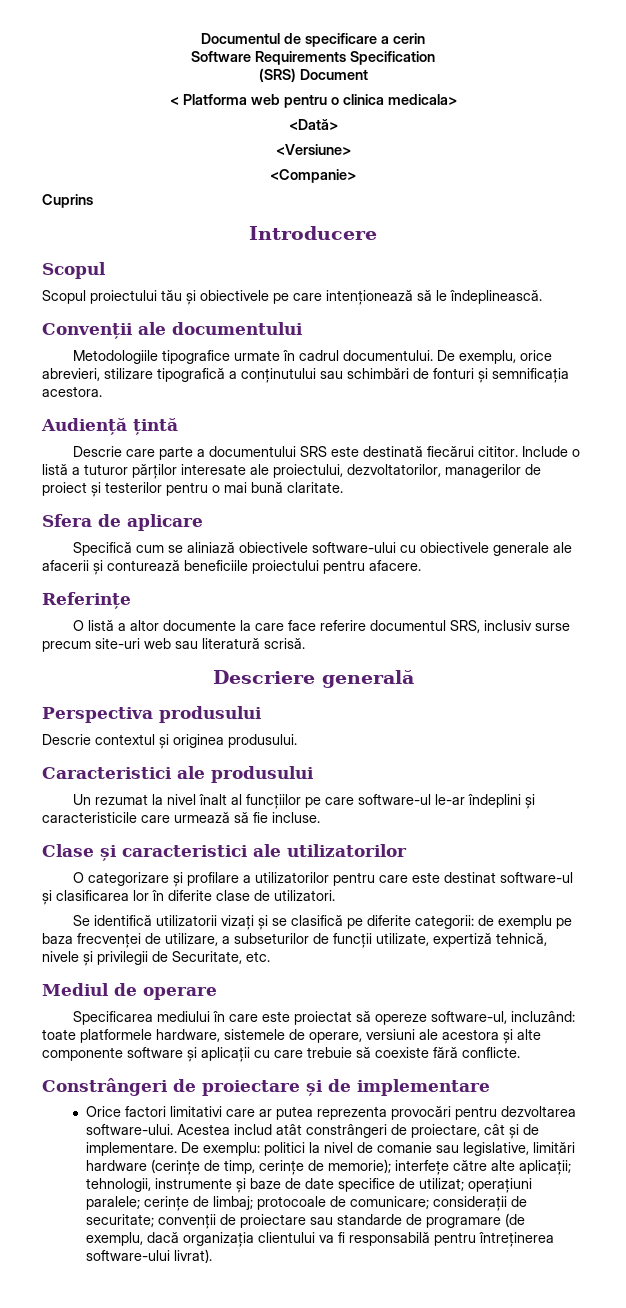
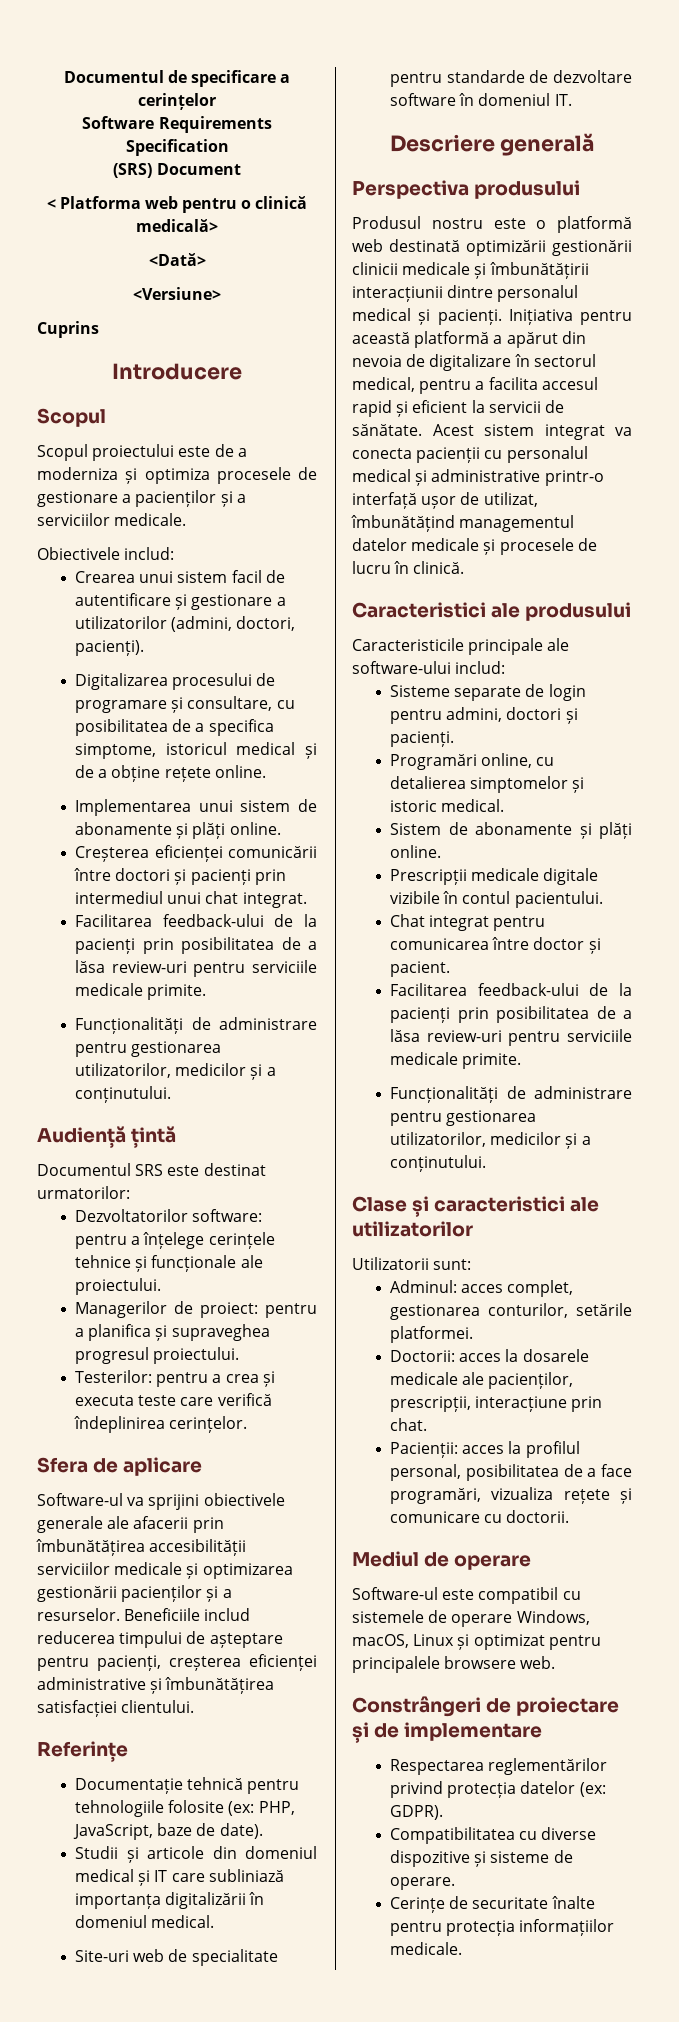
- Documentul de specificare a cerin
+ Documentul de specificare a cerințelor
- < Platforma web pentru o clinica medicala>
+ < Platforma web pentru o clinică medicală>
- <Companie>
- Scopul proiectului tău și obiectivele pe care intenționează să le îndeplinească.
- Convenții ale documentului
- Metodologiile tipografice urmate în cadrul documentului. De exemplu, orice abrevieri, stilizare tipografică a conținutului sau schimbări de fonturi și semnificația acestora.
+ Scopul proiectului este de a moderniza și optimiza procesele de gestionare a pacienților și a serviciilor medicale.
+ Obiectivele includ:
+ Crearea unui sistem facil de autentificare și gestionare a utilizatorilor (admini, doctori, pacienți).
+ Digitalizarea procesului de programare și consultare, cu posibilitatea de a specifica simptome, istoricul medical și de a obține rețete online.
+ Implementarea unui sistem de abonamente și plăți online.
+ Creșterea eficienței comunicării între doctori și pacienți prin intermediul unui chat integrat.
+ Facilitarea feedback-ului de la pacienți prin posibilitatea de a lăsa review-uri pentru serviciile medicale primite.
+ Funcționalități de administrare pentru gestionarea utilizatorilor, medicilor și a conținutului.
  Audiență țintă
- Descrie care parte a documentului SRS este destinată fiecărui cititor. Include o listă a tuturor părților interesate ale proiectului, dezvoltatorilor, managerilor de proiect și testerilor pentru o mai bună claritate.
+ Documentul SRS este destinat urmatorilor:
+ Dezvoltatorilor software: pentru a înțelege cerințele tehnice și funcționale ale proiectului.
+ Managerilor de proiect: pentru a planifica și supraveghea progresul proiectului.
+ Testerilor: pentru a crea și executa teste care verifică îndeplinirea cerințelor.
  Sfera de aplicare
- Specifică cum se aliniază obiectivele software-ului cu obiectivele generale ale afacerii și conturează beneficiile proiectului pentru afacere.
+ Software-ul va sprijini obiectivele generale ale afacerii prin îmbunătățirea accesibilității serviciilor medicale și optimizarea gestionării pacienților și a resurselor. Beneficiile includ reducerea timpului de așteptare pentru pacienți, creșterea eficienței administrative și îmbunătățirea satisfacției clientului.
  Referințe
- O listă a altor documente la care face referire documentul SRS, inclusiv surse precum site-uri web sau literatură scrisă.
+ Documentație tehnică pentru tehnologiile folosite (ex: PHP, JavaScript, baze de date).
+ Studii și articole din domeniul medical și IT care subliniază importanța digitalizării în domeniul medical.
+ Site-uri web de specialitate pentru standarde de dezvoltare software în domeniul IT.
  Descriere generală
  Perspectiva produsului
- Descrie contextul și originea produsului.
+ Produsul nostru este o platformă web destinată optimizării gestionării clinicii medicale și îmbunătățirii interacțiunii dintre personalul medical și pacienți. Inițiativa pentru această platformă a apărut din nevoia de digitalizare în sectorul medical, pentru a facilita accesul rapid și eficient la servicii de sănătate. Acest sistem integrat va conecta pacienții cu personalul medical și administrative printr-o interfață ușor de utilizat, îmbunătățind managementul datelor medicale și procesele de lucru în clinică.
  Caracteristici ale produsului
- Un rezumat la nivel înalt al funcțiilor pe care software-ul le-ar îndeplini și caracteristicile care urmează să fie incluse.
+ Caracteristicile principale ale software-ului includ:
+ Sisteme separate de login pentru admini, doctori și pacienți.
+ Programări online, cu detalierea simptomelor și istoric medical.
+ Sistem de abonamente și plăți online.
+ Prescripții medicale digitale vizibile în contul pacientului.
+ Chat integrat pentru comunicarea între doctor și pacient.
+ Facilitarea feedback-ului de la pacienți prin posibilitatea de a lăsa review-uri pentru serviciile medicale primite.
+ Funcționalități de administrare pentru gestionarea utilizatorilor, medicilor și a conținutului.
- O categorizare și profilare a utilizatorilor pentru care este destinat software-ul și clasificarea lor în diferite clase de utilizatori.
- Se identifică utilizatorii vizați și se clasifică pe diferite categorii: de exemplu pe baza frecvenței de utilizare, a subseturilor de funcții utilizate, expertiză tehnică, nivele și privilegii de Securitate, etc.
+ Utilizatorii sunt:
+ Adminul: acces complet, gestionarea conturilor, setările platformei.
+ Doctorii: acces la dosarele medicale ale pacienților, prescripții, interacțiune prin chat.
+ Pacienții: acces la profilul personal, posibilitatea de a face programări, vizualiza rețete și comunicare cu doctorii.
  Mediul de operare
- Specificarea mediului în care este proiectat să opereze software-ul, incluzând: toate platformele hardware, sistemele de operare, versiuni ale acestora și alte componente software și aplicații cu care trebuie să coexiste fără conflicte.
+ Software-ul este compatibil cu sistemele de operare Windows, macOS, Linux și optimizat pentru principalele browsere web.
- Orice factori limitativi care ar putea reprezenta provocări pentru dezvoltarea software-ului. Acestea includ atât constrângeri de proiectare, cât și de implementare. De exemplu: politici la nivel de comanie sau legislative, limitări hardware (cerințe de timp, cerințe de memorie); interfețe către alte aplicații; tehnologii, instrumente și baze de date specifice de utilizat; operațiuni paralele; cerințe de limbaj; protocoale de comunicare; considerații de securitate; convenții de proiectare sau standarde de programare (de exemplu, dacă organizația clientului va fi responsabilă pentru întreținerea software-ului livrat).
+ Respectarea reglementărilor privind protecția datelor (ex: GDPR).
+ Compatibilitatea cu diverse dispozitive și sisteme de operare.
+ Cerințe de securitate înalte pentru protecția informațiilor medicale.

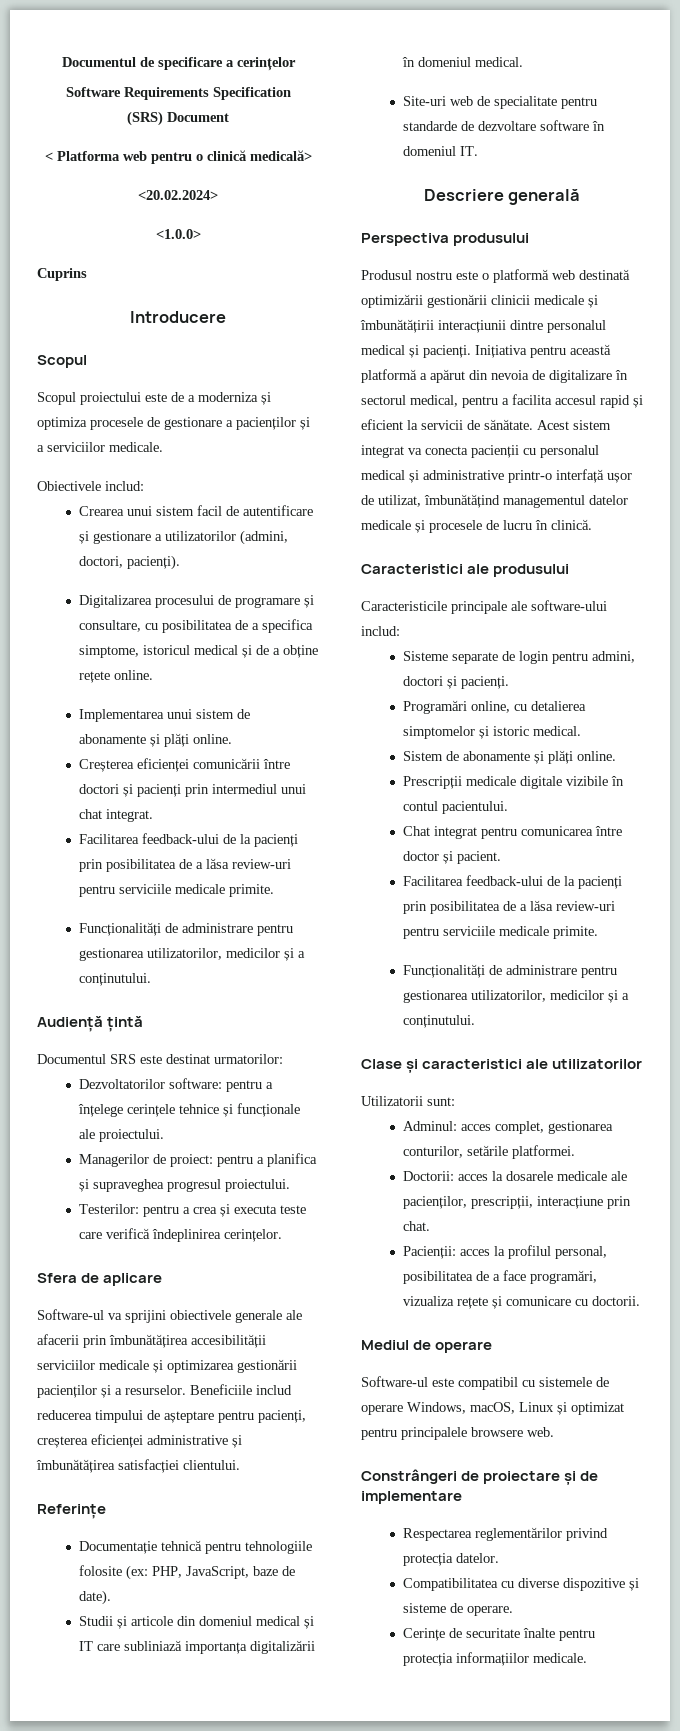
- <Dată>
- <Versiune>
+ <20.02.2024>
+ <1.0.0>
- Respectarea reglementărilor privind protecția datelor (ex: GDPR).
+ Respectarea reglementărilor privind protecția datelor.

